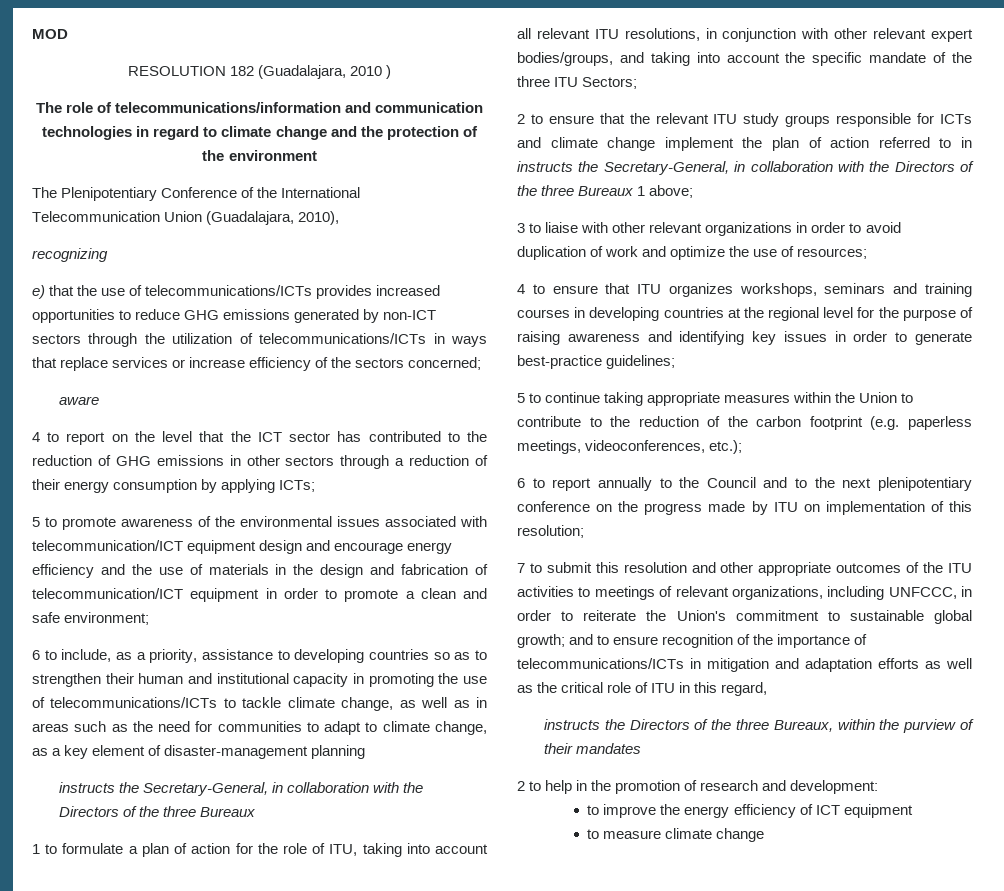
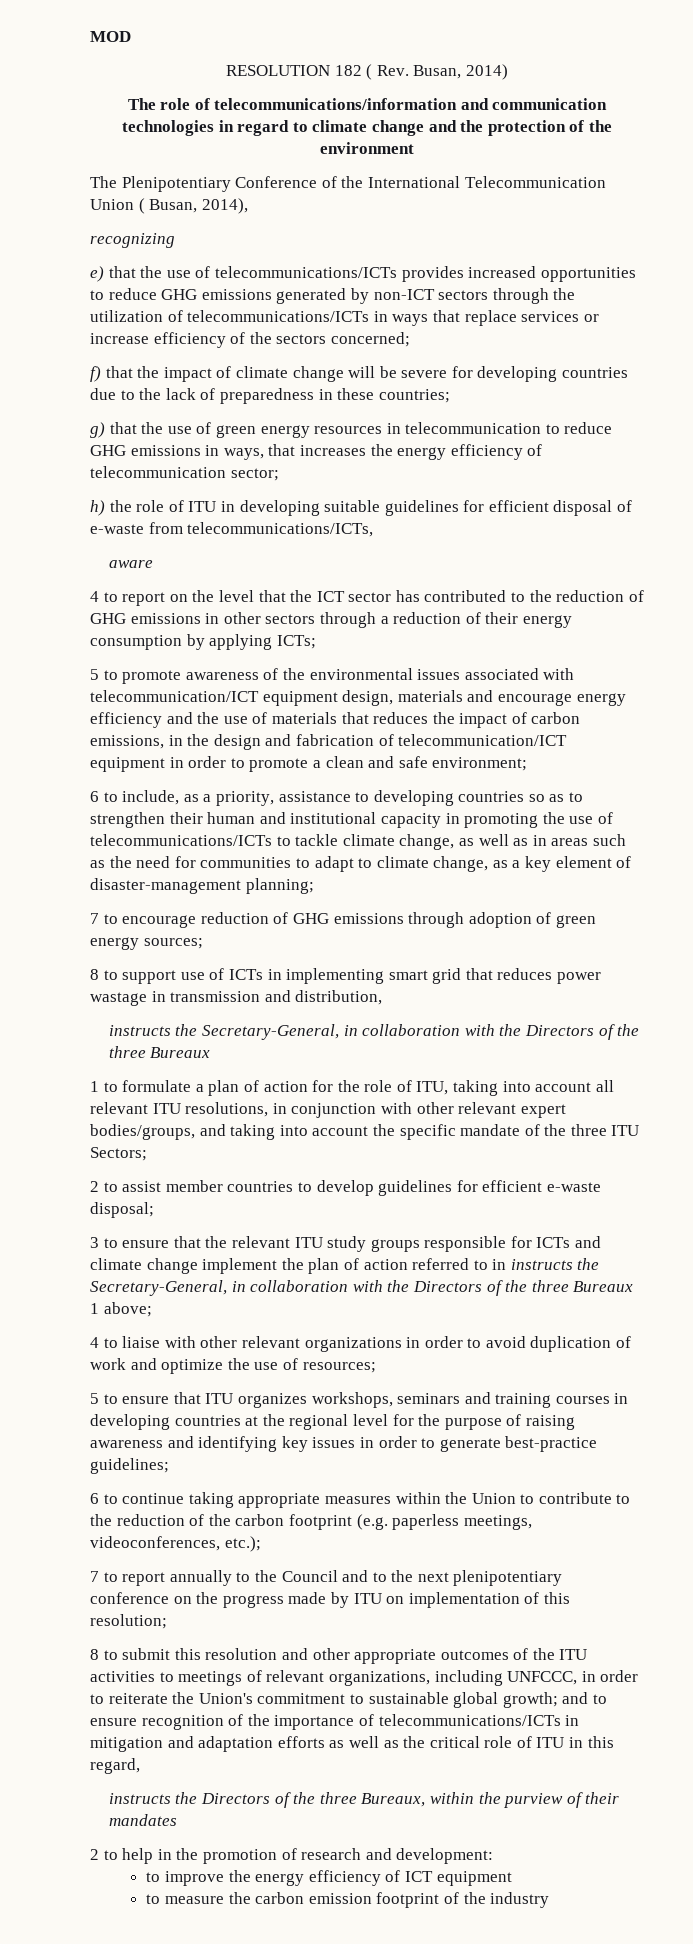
- RESOLUTION 182 (Guadalajara, 2010 )
+ RESOLUTION 182 ( Rev. Busan, 2014)
- The Plenipotentiary Conference of the International Telecommunication Union (Guadalajara, 2010),
+ The Plenipotentiary Conference of the International Telecommunication Union ( Busan, 2014),
+ f) that the impact of climate change will be severe for developing countries due to the lack of preparedness in these countries;
+ g) that the use of green energy resources in telecommunication to reduce GHG emissions in ways, that increases the energy efficiency of telecommunication sector;
+ h) the role of ITU in developing suitable guidelines for efficient disposal of e-waste from telecommunications/ICTs,
- 5 to promote awareness of the environmental issues associated with telecommunication/ICT equipment design and encourage energy efficiency and the use of materials in the design and fabrication of telecommunication/ICT equipment in order to promote a clean and safe environment;
+ 5 to promote awareness of the environmental issues associated with telecommunication/ICT equipment design, materials and encourage energy efficiency and the use of materials that reduces the impact of carbon emissions, in the design and fabrication of telecommunication/ICT equipment in order to promote a clean and safe environment;
- 6 to include, as a priority, assistance to developing countries so as to strengthen their human and institutional capacity in promoting the use of telecommunications/ICTs to tackle climate change, as well as in areas such as the need for communities to adapt to climate change, as a key element of disaster-management planning
+ 6 to include, as a priority, assistance to developing countries so as to strengthen their human and institutional capacity in promoting the use of telecommunications/ICTs to tackle climate change, as well as in areas such as the need for communities to adapt to climate change, as a key element of disaster-management planning;
+ 7 to encourage reduction of GHG emissions through adoption of green energy sources;
+ 8 to support use of ICTs in implementing smart grid that reduces power wastage in transmission and distribution,
- 2 to ensure that the relevant ITU study groups responsible for ICTs and climate change implement the plan of action referred to in instructs the Secretary-General, in collaboration with the Directors of the three Bureaux 1 above;
+ 2 to assist member countries to develop guidelines for efficient e-waste disposal;
+ 3 to ensure that the relevant ITU study groups responsible for ICTs and climate change implement the plan of action referred to in instructs the Secretary-General, in collaboration with the Directors of the three Bureaux 1 above;
- 3 to liaise with other relevant organizations in order to avoid duplication of work and optimize the use of resources;
+ 4 to liaise with other relevant organizations in order to avoid duplication of work and optimize the use of resources;
- 4 to ensure that ITU organizes workshops, seminars and training courses in developing countries at the regional level for the purpose of raising awareness and identifying key issues in order to generate best-practice guidelines;
+ 5 to ensure that ITU organizes workshops, seminars and training courses in developing countries at the regional level for the purpose of raising awareness and identifying key issues in order to generate best-practice guidelines;
- 5 to continue taking appropriate measures within the Union to contribute to the reduction of the carbon footprint (e.g. paperless meetings, videoconferences, etc.);
+ 6 to continue taking appropriate measures within the Union to contribute to the reduction of the carbon footprint (e.g. paperless meetings, videoconferences, etc.);
- 6 to report annually to the Council and to the next plenipotentiary conference on the progress made by ITU on implementation of this resolution;
+ 7 to report annually to the Council and to the next plenipotentiary conference on the progress made by ITU on implementation of this resolution;
- 7 to submit this resolution and other appropriate outcomes of the ITU activities to meetings of relevant organizations, including UNFCCC, in order to reiterate the Union's commitment to sustainable global growth; and to ensure recognition of the importance of telecommunications/ICTs in mitigation and adaptation efforts as well as the critical role of ITU in this regard,
+ 8 to submit this resolution and other appropriate outcomes of the ITU activities to meetings of relevant organizations, including UNFCCC, in order to reiterate the Union's commitment to sustainable global growth; and to ensure recognition of the importance of telecommunications/ICTs in mitigation and adaptation efforts as well as the critical role of ITU in this regard,
- to measure climate change
+ to measure the carbon emission footprint of the industry

